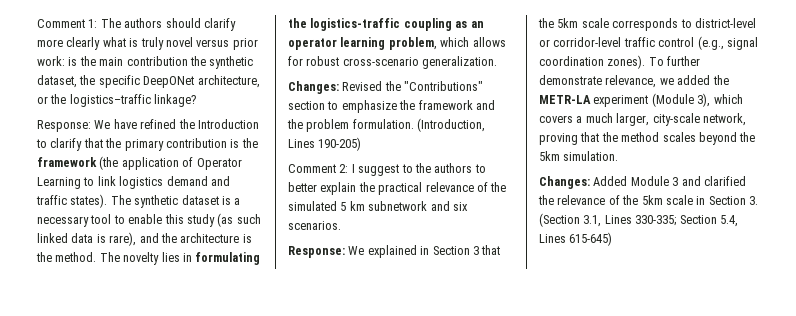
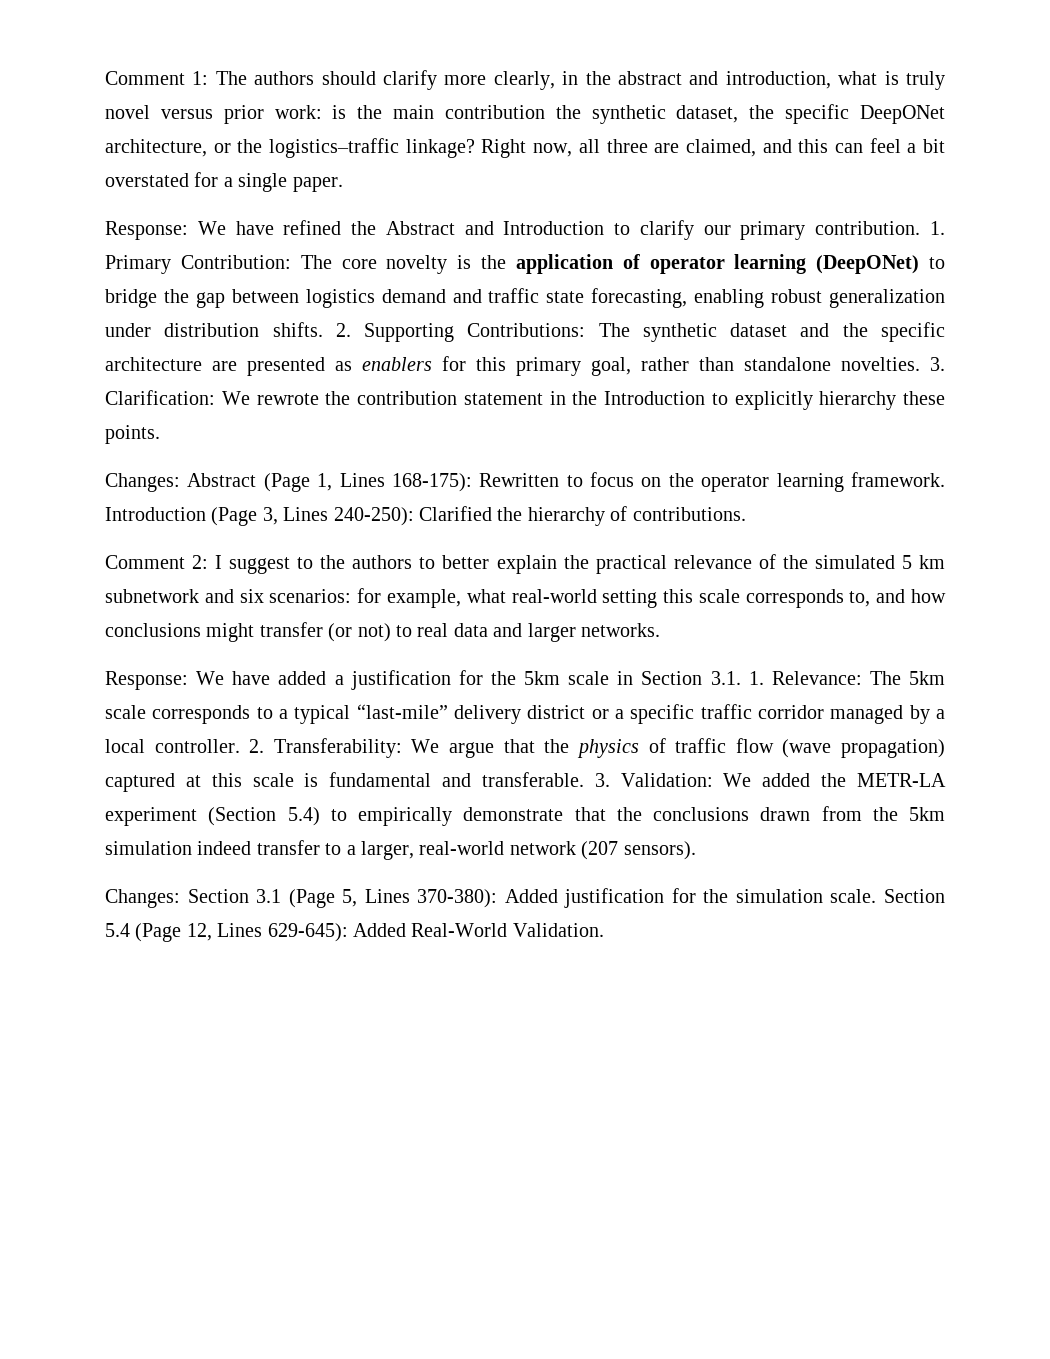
- Comment 1: The authors should clarify more clearly what is truly novel versus prior work: is the main contribution the synthetic dataset, the specific DeepONet architecture, or the logistics–traffic linkage?
+ Comment 1: The authors should clarify more clearly, in the abstract and introduction, what is truly novel versus prior work: is the main contribution the synthetic dataset, the specific DeepONet architecture, or the logistics–traffic linkage? Right now, all three are claimed, and this can feel a bit overstated for a single paper.
- Response: We have refined the Introduction to clarify that the primary contribution is the framework (the application of Operator Learning to link logistics demand and traffic states). The synthetic dataset is a necessary tool to enable this study (as such linked data is rare), and the architecture is the method. The novelty lies in formulating the logistics-traffic coupling as an operator learning problem, which allows for robust cross-scenario generalization.
- Changes: Revised the "Contributions" section to emphasize the framework and the problem formulation. (Introduction, Lines 190-205)
+ Response: We have refined the Abstract and Introduction to clarify our primary contribution. 1. Primary Contribution: The core novelty is the application of operator learning (DeepONet) to bridge the gap between logistics demand and traffic state forecasting, enabling robust generalization under distribution shifts. 2. Supporting Contributions: The synthetic dataset and the specific architecture are presented as enablers for this primary goal, rather than standalone novelties. 3. Clarification: We rewrote the contribution statement in the Introduction to explicitly hierarchy these points.
+ Changes: Abstract (Page 1, Lines 168-175): Rewritten to focus on the operator learning framework. Introduction (Page 3, Lines 240-250): Clarified the hierarchy of contributions.
- Comment 2: I suggest to the authors to better explain the practical relevance of the simulated 5 km subnetwork and six scenarios.
- Response: We explained in Section 3 that the 5km scale corresponds to district-level or corridor-level traffic control (e.g., signal coordination zones). To further demonstrate relevance, we added the METR-LA experiment (Module 3), which covers a much larger, city-scale network, proving that the method scales beyond the 5km simulation.
- Changes: Added Module 3 and clarified the relevance of the 5km scale in Section 3. (Section 3.1, Lines 330-335; Section 5.4, Lines 615-645)
+ Comment 2: I suggest to the authors to better explain the practical relevance of the simulated 5 km subnetwork and six scenarios: for example, what real-world setting this scale corresponds to, and how conclusions might transfer (or not) to real data and larger networks.
+ Response: We have added a justification for the 5km scale in Section 3.1. 1. Relevance: The 5km scale corresponds to a typical “last-mile” delivery district or a specific traffic corridor managed by a local controller. 2. Transferability: We argue that the physics of traffic flow (wave propagation) captured at this scale is fundamental and transferable. 3. Validation: We added the METR-LA experiment (Section 5.4) to empirically demonstrate that the conclusions drawn from the 5km simulation indeed transfer to a larger, real-world network (207 sensors).
+ Changes: Section 3.1 (Page 5, Lines 370-380): Added justification for the simulation scale. Section 5.4 (Page 12, Lines 629-645): Added Real-World Validation.

